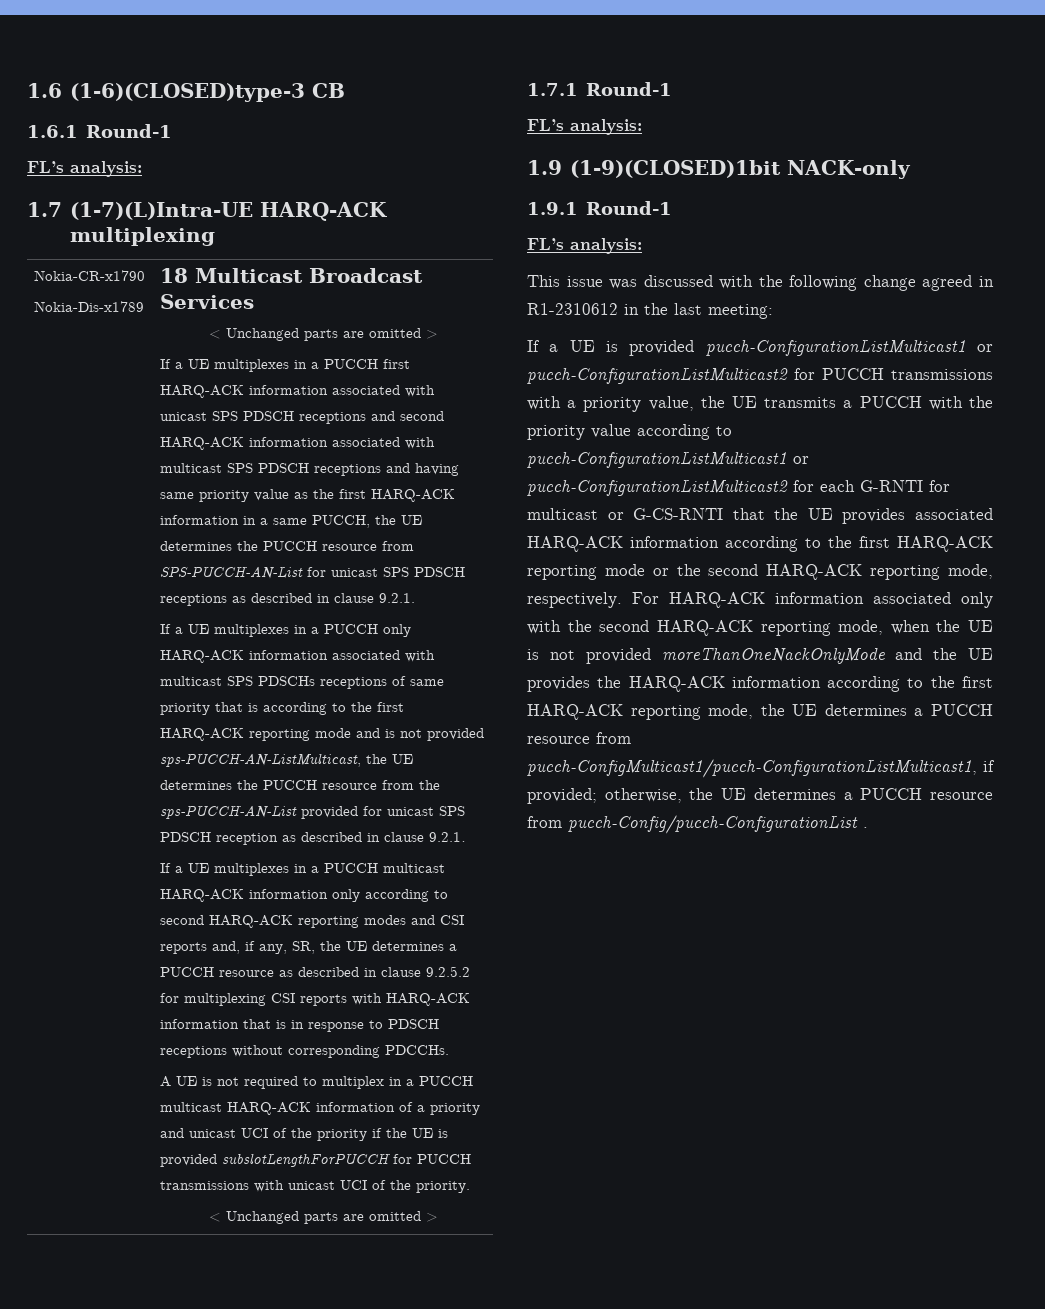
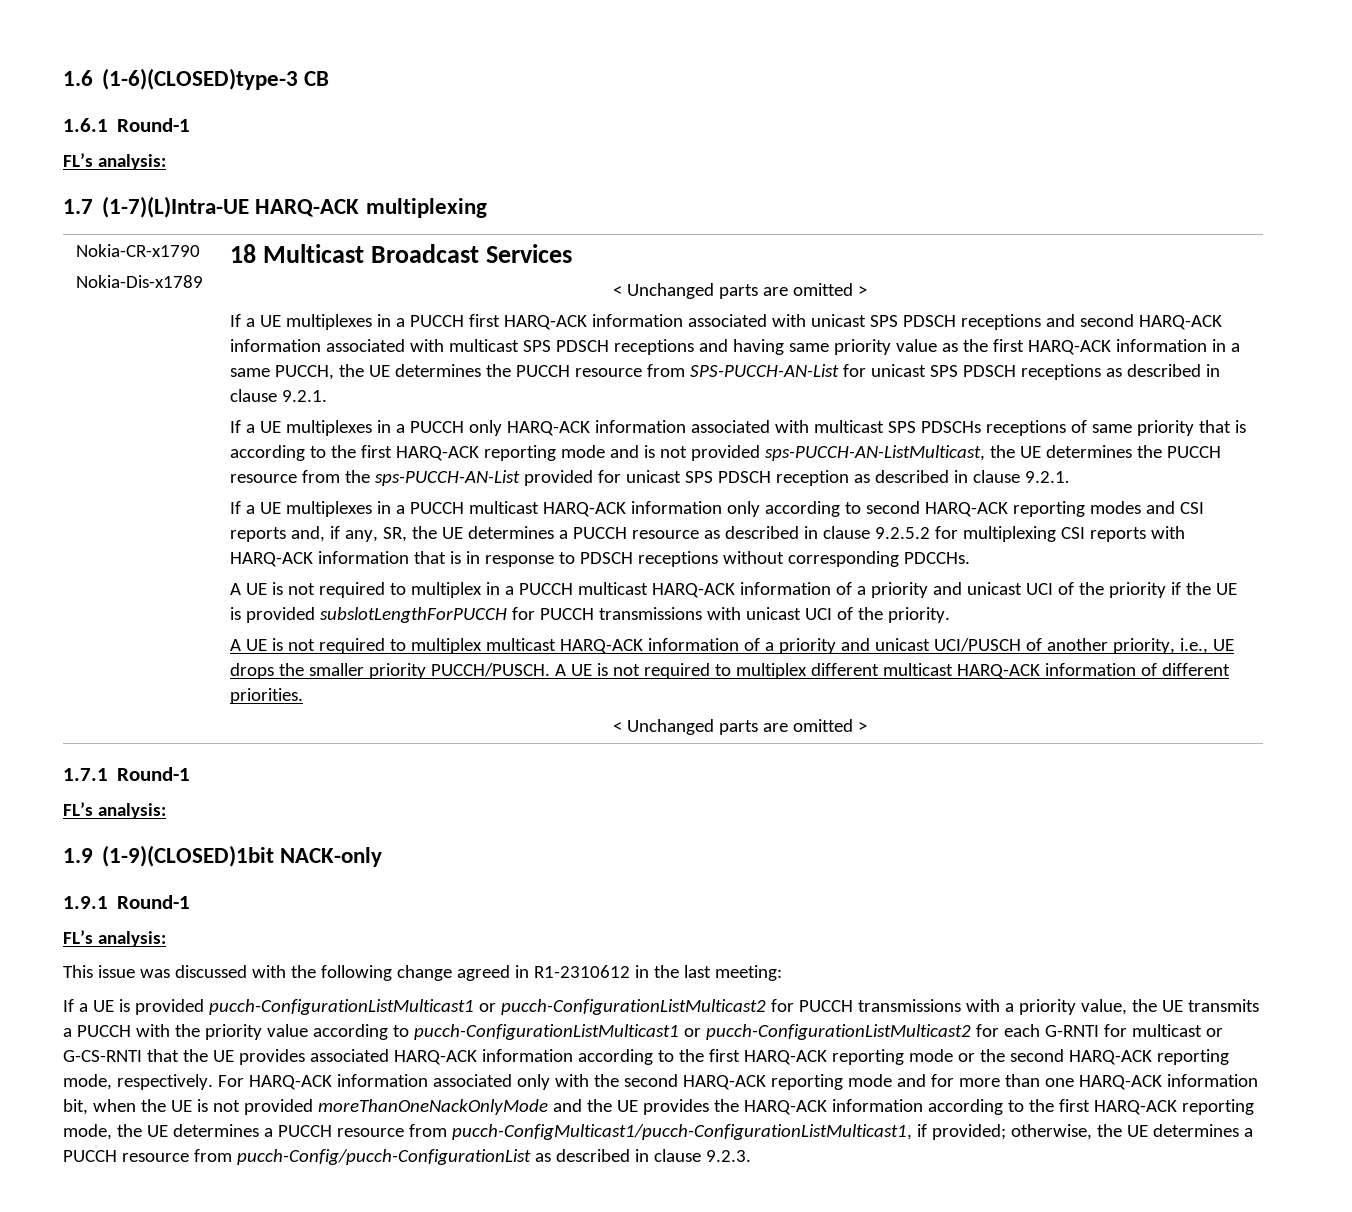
+ A UE is not required to multiplex multicast HARQ-ACK information of a priority and unicast UCI/PUSCH of another priority, i.e., UE drops the smaller priority PUCCH/PUSCH. A UE is not required to multiplex different multicast HARQ-ACK information of different priorities.
- For HARQ-ACK information associated only with the second HARQ-ACK reporting mode, when the UE is not provided moreThanOneNackOnlyMode and the UE provides the HARQ-ACK information according to the first HARQ-ACK reporting mode, the UE determines a PUCCH resource from pucch-ConfigMulticast1/pucch-ConfigurationListMulticast1, if provided; otherwise, the UE determines a PUCCH resource from pucch-Config/pucch-ConfigurationList .
+ For HARQ-ACK information associated only with the second HARQ-ACK reporting mode and for more than one HARQ-ACK information bit, when the UE is not provided moreThanOneNackOnlyMode and the UE provides the HARQ-ACK information according to the first HARQ-ACK reporting mode, the UE determines a PUCCH resource from pucch-ConfigMulticast1/pucch-ConfigurationListMulticast1, if provided; otherwise, the UE determines a PUCCH resource from pucch-Config/pucch-ConfigurationList as described in clause 9.2.3.

